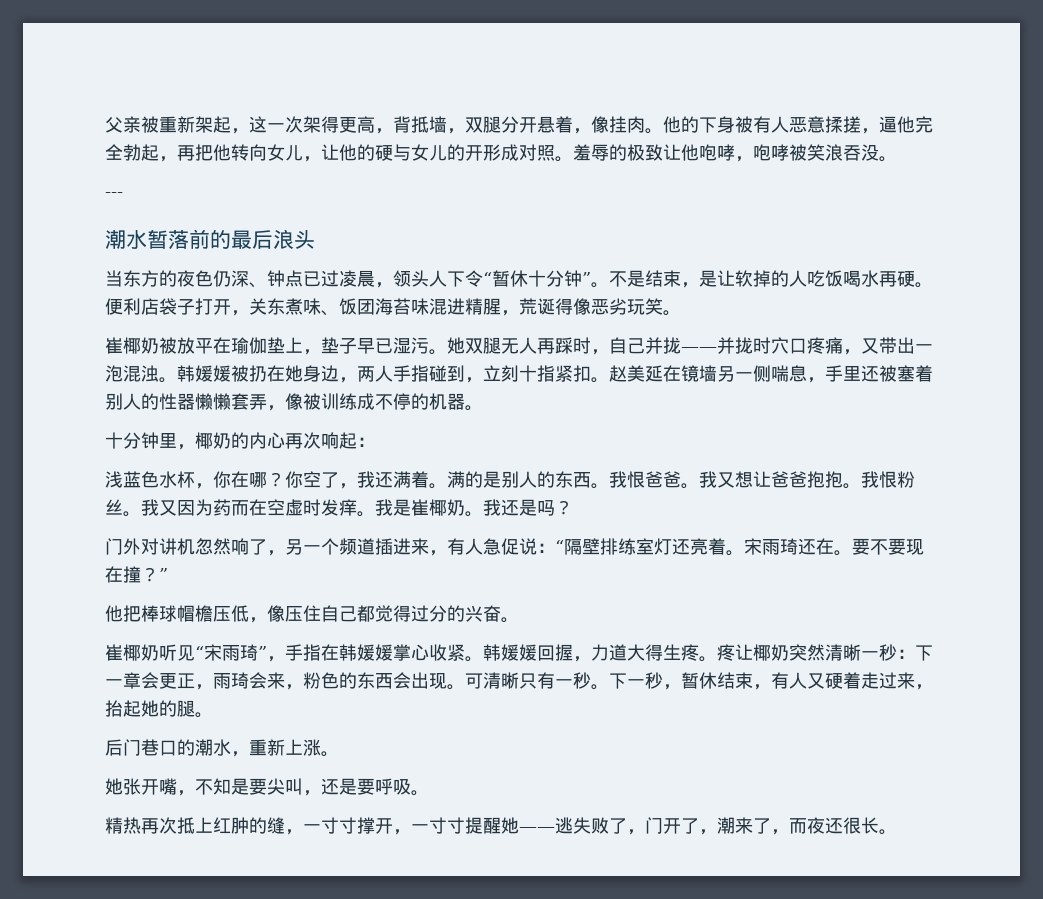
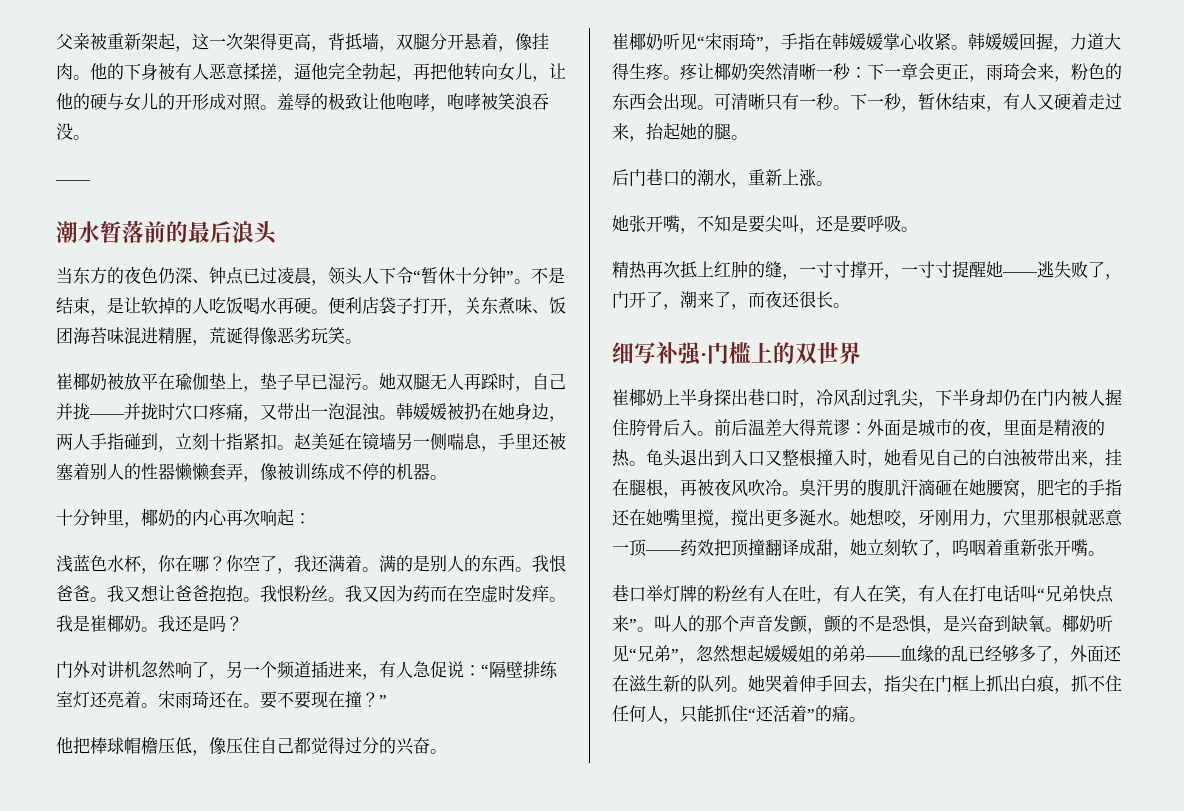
  羞辱的极致让他咆哮，咆哮被笑浪吞没。
- ---
+ ——
+ 细写补强·门槛上的双世界
+ 崔椰奶上半身探出巷口时，冷风刮过乳尖，下半身却仍在门内被人握住胯骨后入。前后温差大得荒谬：外面是城市的夜，里面是精液的热。龟头退出到入口又整根撞入时，她看见自己的白浊被带出来，挂在腿根，再被夜风吹冷。臭汗男的腹肌汗滴砸在她腰窝，肥宅的手指还在她嘴里搅，搅出更多涎水。她想咬，牙刚用力，穴里那根就恶意一顶——药效把顶撞翻译成甜，她立刻软了，呜咽着重新张开嘴。
+ 巷口举灯牌的粉丝有人在吐，有人在笑，有人在打电话叫“兄弟快点来”。叫人的那个声音发颤，颤的不是恐惧，是兴奋到缺氧。椰奶听见“兄弟”，忽然想起媛媛姐的弟弟——血缘的乱已经够多了，外面还在滋生新的队列。她哭着伸手回去，指尖在门框上抓出白痕，抓不住任何人，只能抓住“还活着”的痛。

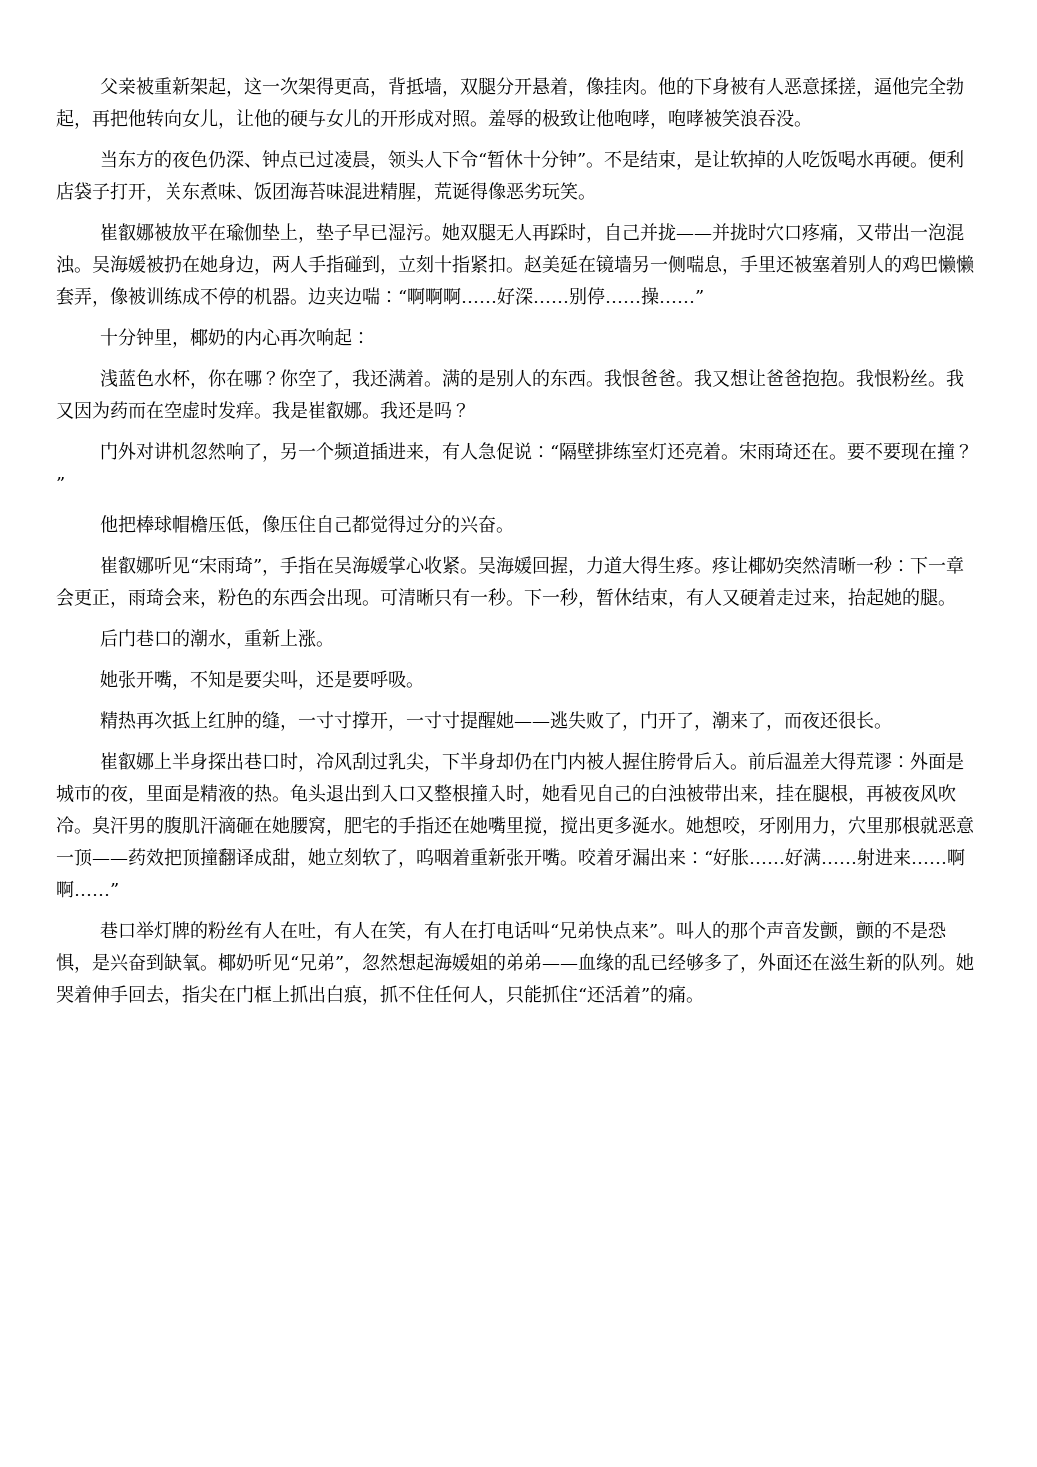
  羞辱的极致让他咆哮，咆哮被笑浪吞没。
- ——
- 潮水暂落前的最后浪头
- 崔椰奶被放平在瑜伽垫上，垫子早已湿污。
+ 崔叡娜被放平在瑜伽垫上，垫子早已湿污。
- 韩媛媛被扔在她身边，两人手指碰到，立刻十指紧扣。
+ 吴海媛被扔在她身边，两人手指碰到，立刻十指紧扣。
- 赵美延在镜墙另一侧喘息，手里还被塞着别人的性器懒懒套弄，像被训练成不停的机器。
+ 赵美延在镜墙另一侧喘息，手里还被塞着别人的鸡巴懒懒套弄，像被训练成不停的机器。边夹边喘：“啊啊啊……好深……别停……操……”
- 我是崔椰奶。
+ 我是崔叡娜。
- 崔椰奶听见“宋雨琦”，手指在韩媛媛掌心收紧。
+ 崔叡娜听见“宋雨琦”，手指在吴海媛掌心收紧。
- 韩媛媛回握，力道大得生疼。
+ 吴海媛回握，力道大得生疼。
- 细写补强·门槛上的双世界
- 崔椰奶上半身探出巷口时，冷风刮过乳尖，下半身却仍在门内被人握住胯骨后入。
+ 崔叡娜上半身探出巷口时，冷风刮过乳尖，下半身却仍在门内被人握住胯骨后入。
+ 咬着牙漏出来：“好胀……好满……射进来……啊啊……”
- 椰奶听见“兄弟”，忽然想起媛媛姐的弟弟——血缘的乱已经够多了，外面还在滋生新的队列。
+ 椰奶听见“兄弟”，忽然想起海媛姐的弟弟——血缘的乱已经够多了，外面还在滋生新的队列。

